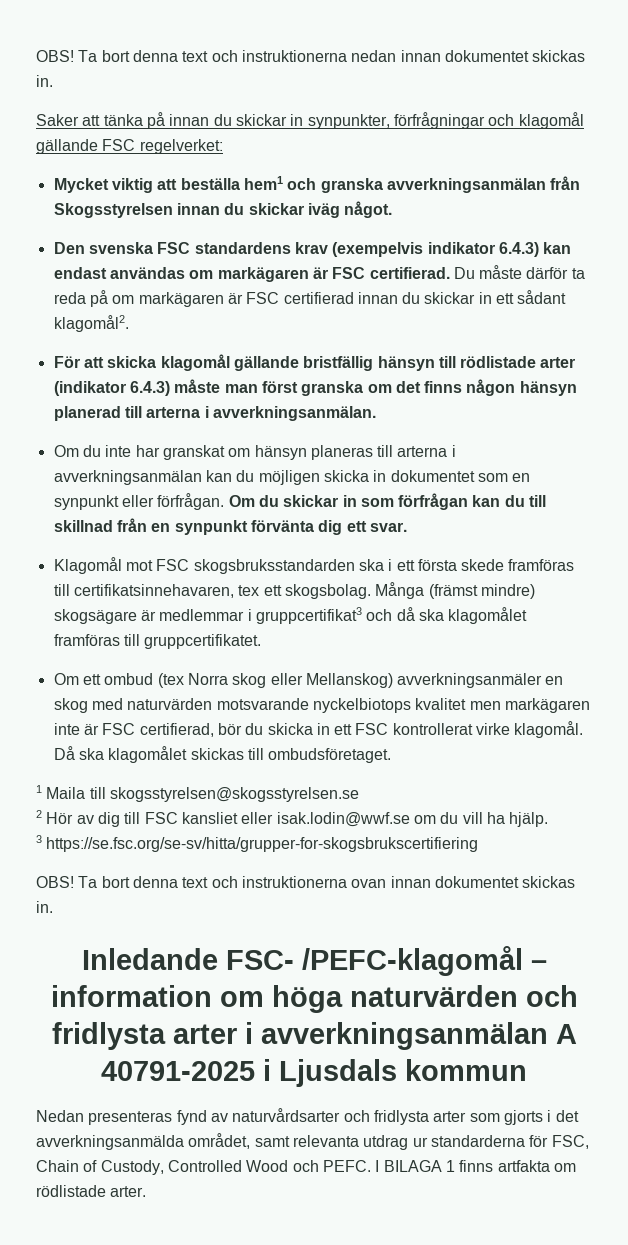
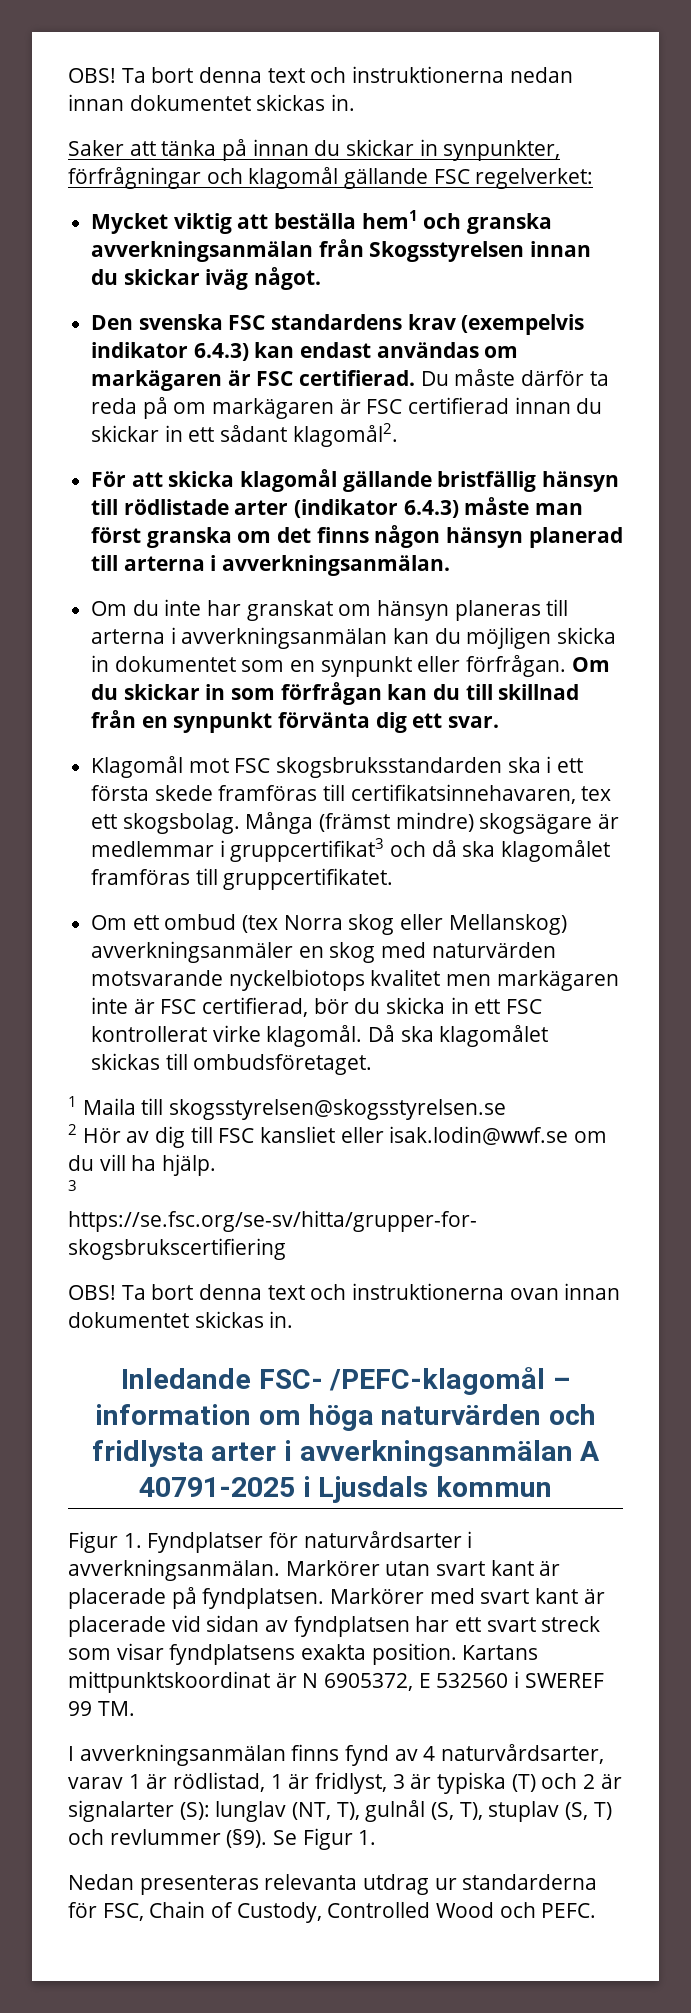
- Nedan presenteras fynd av naturvårdsarter och fridlysta arter som gjorts i det avverkningsanmälda området, samt relevanta utdrag ur standarderna för FSC, Chain of Custody, Controlled Wood och PEFC. I BILAGA 1 finns artfakta om rödlistade arter.
+ Figur 1. Fyndplatser för naturvårdsarter i avverkningsanmälan. Markörer utan svart kant är placerade på fyndplatsen. Markörer med svart kant är placerade vid sidan av fyndplatsen har ett svart streck som visar fyndplatsens exakta position. Kartans mittpunktskoordinat är N 6905372, E 532560 i SWEREF 99 TM.
+ I avverkningsanmälan finns fynd av 4 naturvårdsarter, varav 1 är rödlistad, 1 är fridlyst, 3 är typiska (T) och 2 är signalarter (S): lunglav (NT, T), gulnål (S, T), stuplav (S, T) och revlummer (§9). Se Figur 1.
+ Nedan presenteras relevanta utdrag ur standarderna för FSC, Chain of Custody, Controlled Wood och PEFC.

